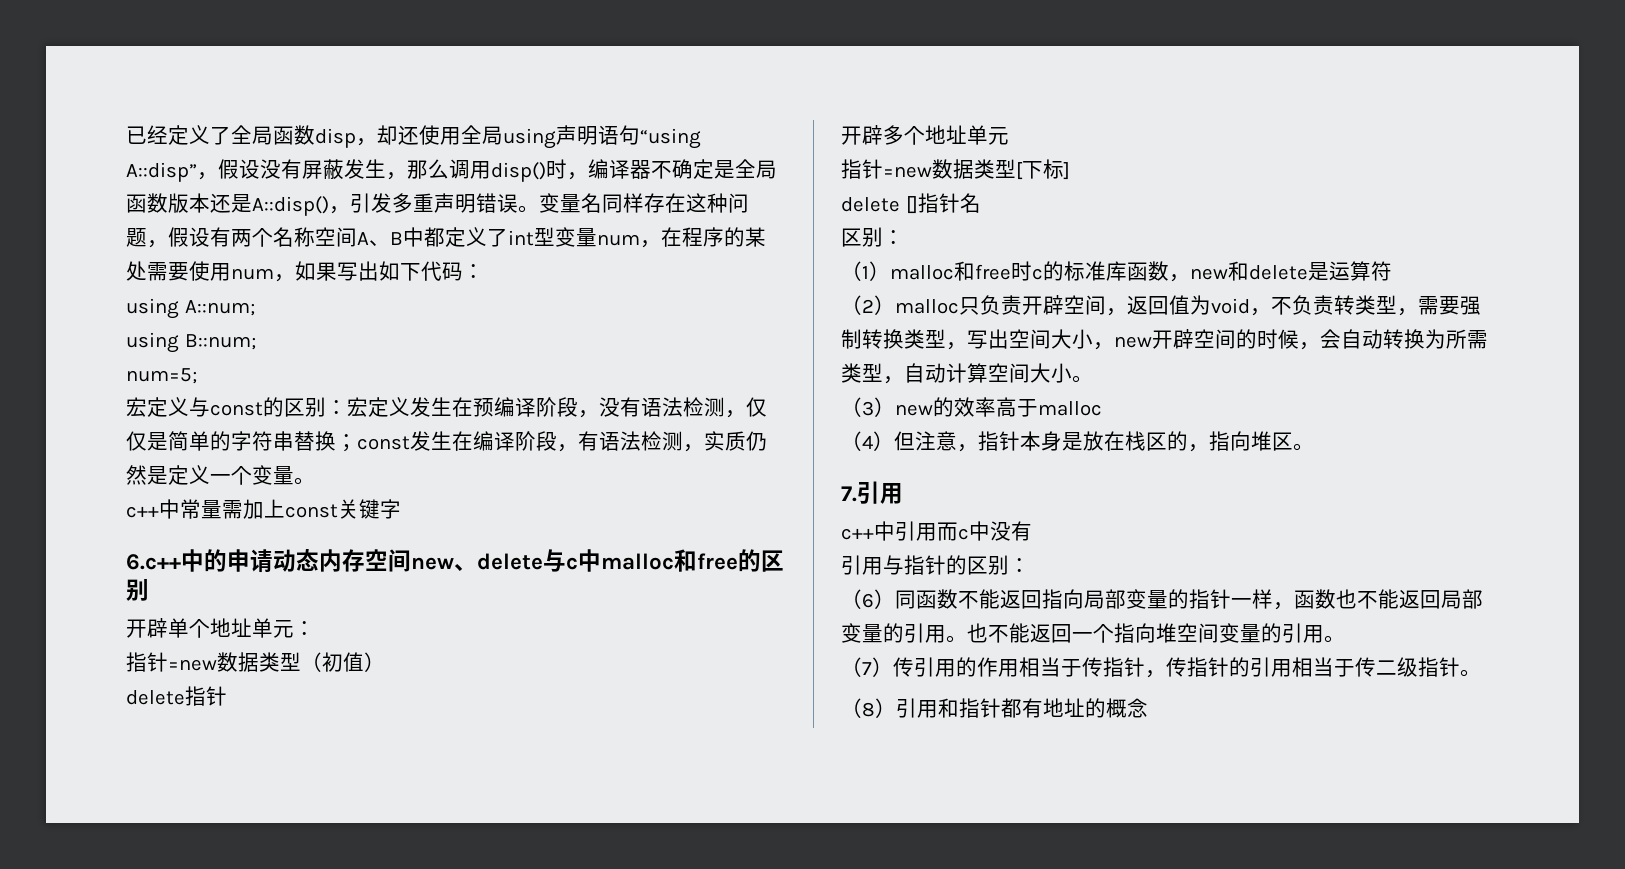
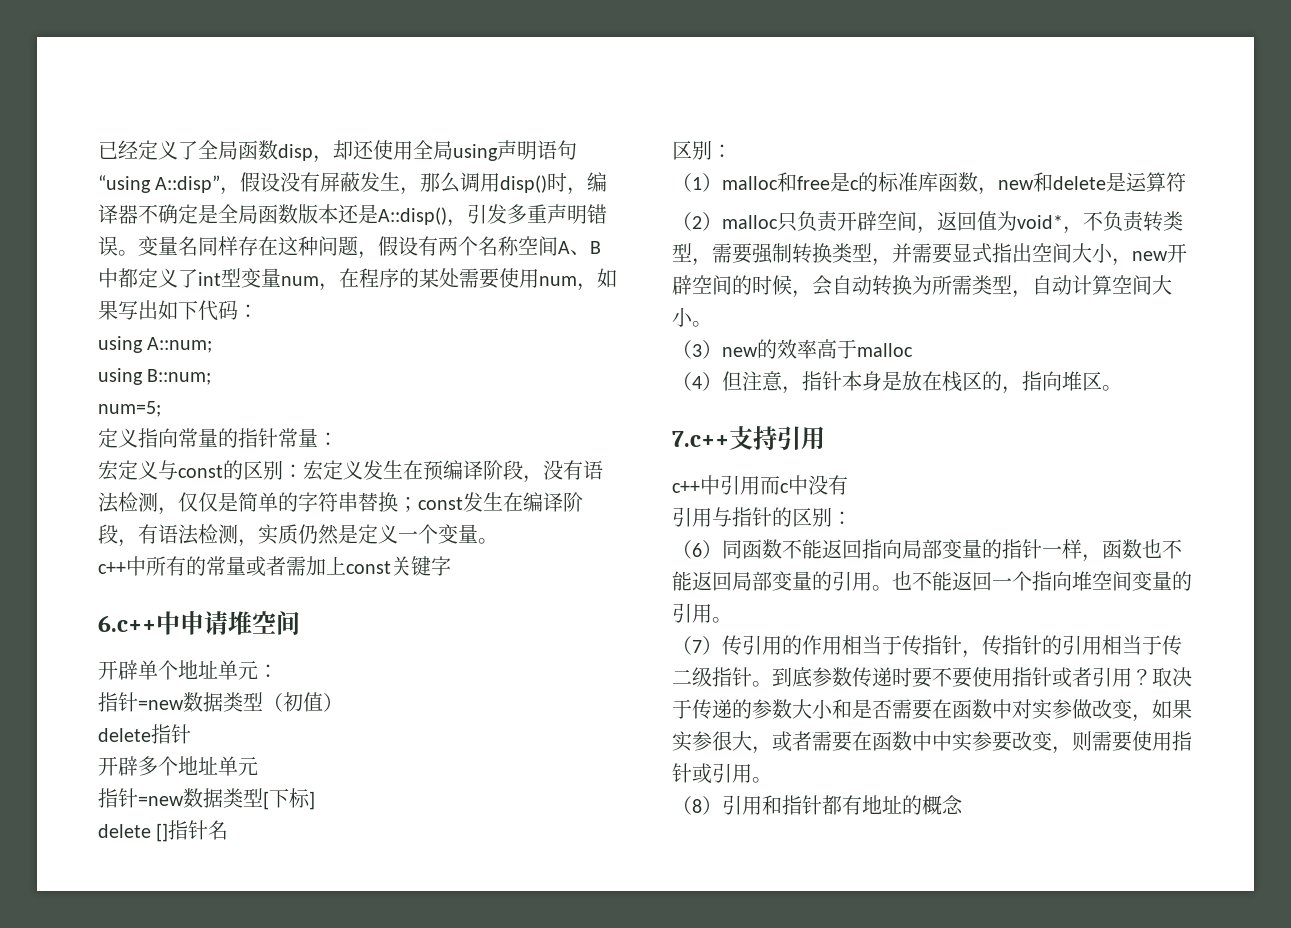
+ 定义指向常量的指针常量：
- c++中常量需加上const关键字
+ c++中所有的常量或者需加上const关键字
- 6.c++中的申请动态内存空间new、delete与c中malloc和free的区别
+ 6.c++中申请堆空间
- （1）malloc和free时c的标准库函数，new和delete是运算符
+ （1）malloc和free是c的标准库函数，new和delete是运算符
- （2）malloc只负责开辟空间，返回值为void，不负责转类型，需要强制转换类型，写出空间大小，new开辟空间的时候，会自动转换为所需类型，自动计算空间大小。
+ （2）malloc只负责开辟空间，返回值为void*，不负责转类型，需要强制转换类型，并需要显式指出空间大小，new开辟空间的时候，会自动转换为所需类型，自动计算空间大小。
- 7.引用
+ 7.c++支持引用
+ 到底参数传递时要不要使用指针或者引用？取决于传递的参数大小和是否需要在函数中对实参做改变，如果实参很大，或者需要在函数中中实参要改变，则需要使用指针或引用。

